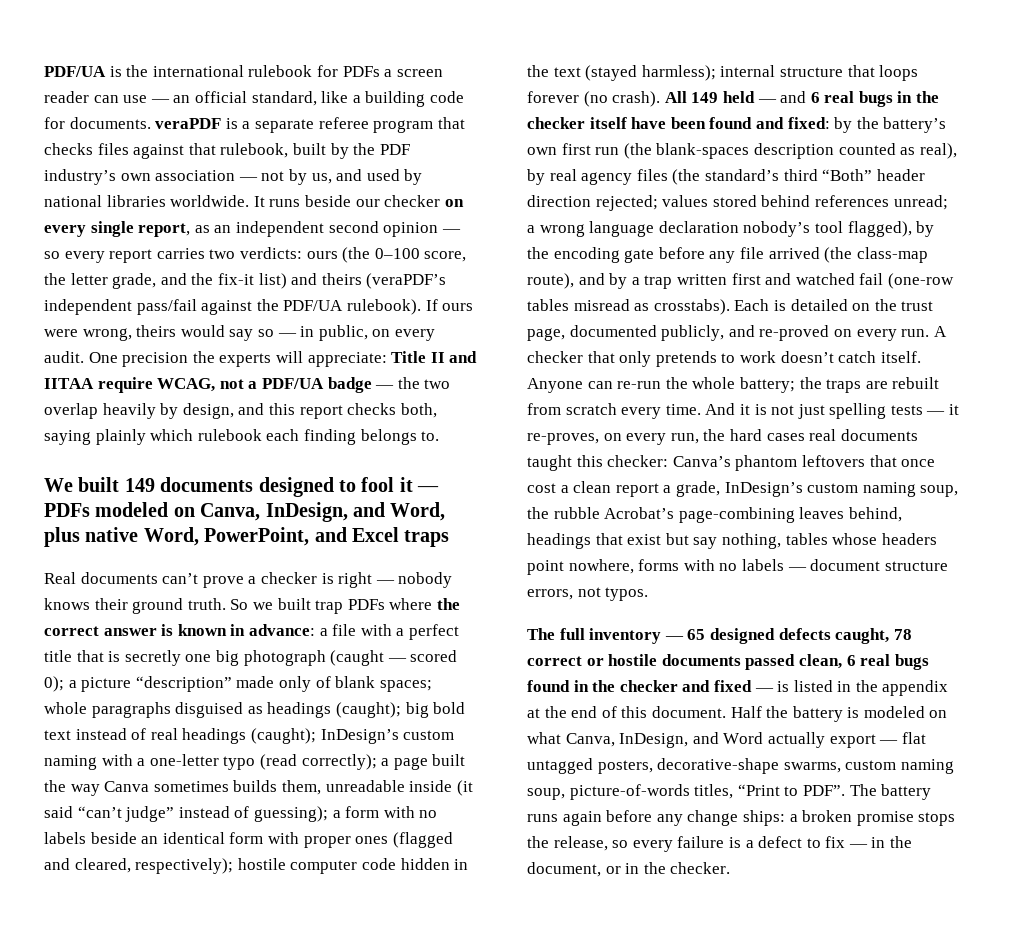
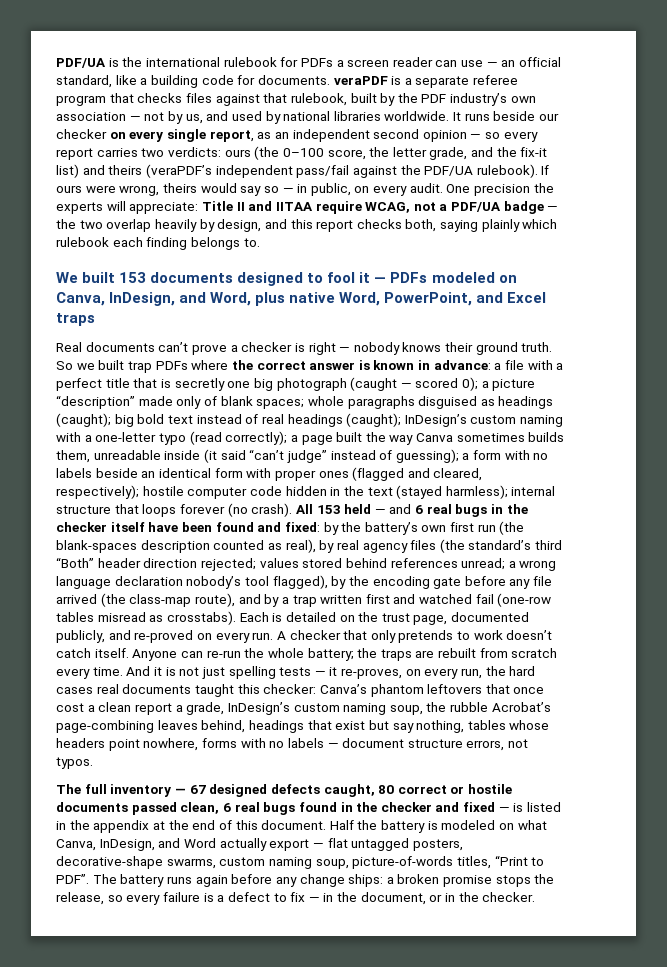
- We built 149 documents designed to fool it — PDFs modeled on Canva, InDesign, and Word, plus native Word, PowerPoint, and Excel traps
+ We built 153 documents designed to fool it — PDFs modeled on Canva, InDesign, and Word, plus native Word, PowerPoint, and Excel traps
- All 149 held — and 6 real bugs in the checker itself have been found and fixed:
+ All 153 held — and 6 real bugs in the checker itself have been found and fixed:
- The full inventory — 65 designed defects caught, 78 correct or hostile documents passed clean, 6 real bugs found in the checker and fixed — is listed in the appendix at the end of this document.
+ The full inventory — 67 designed defects caught, 80 correct or hostile documents passed clean, 6 real bugs found in the checker and fixed — is listed in the appendix at the end of this document.

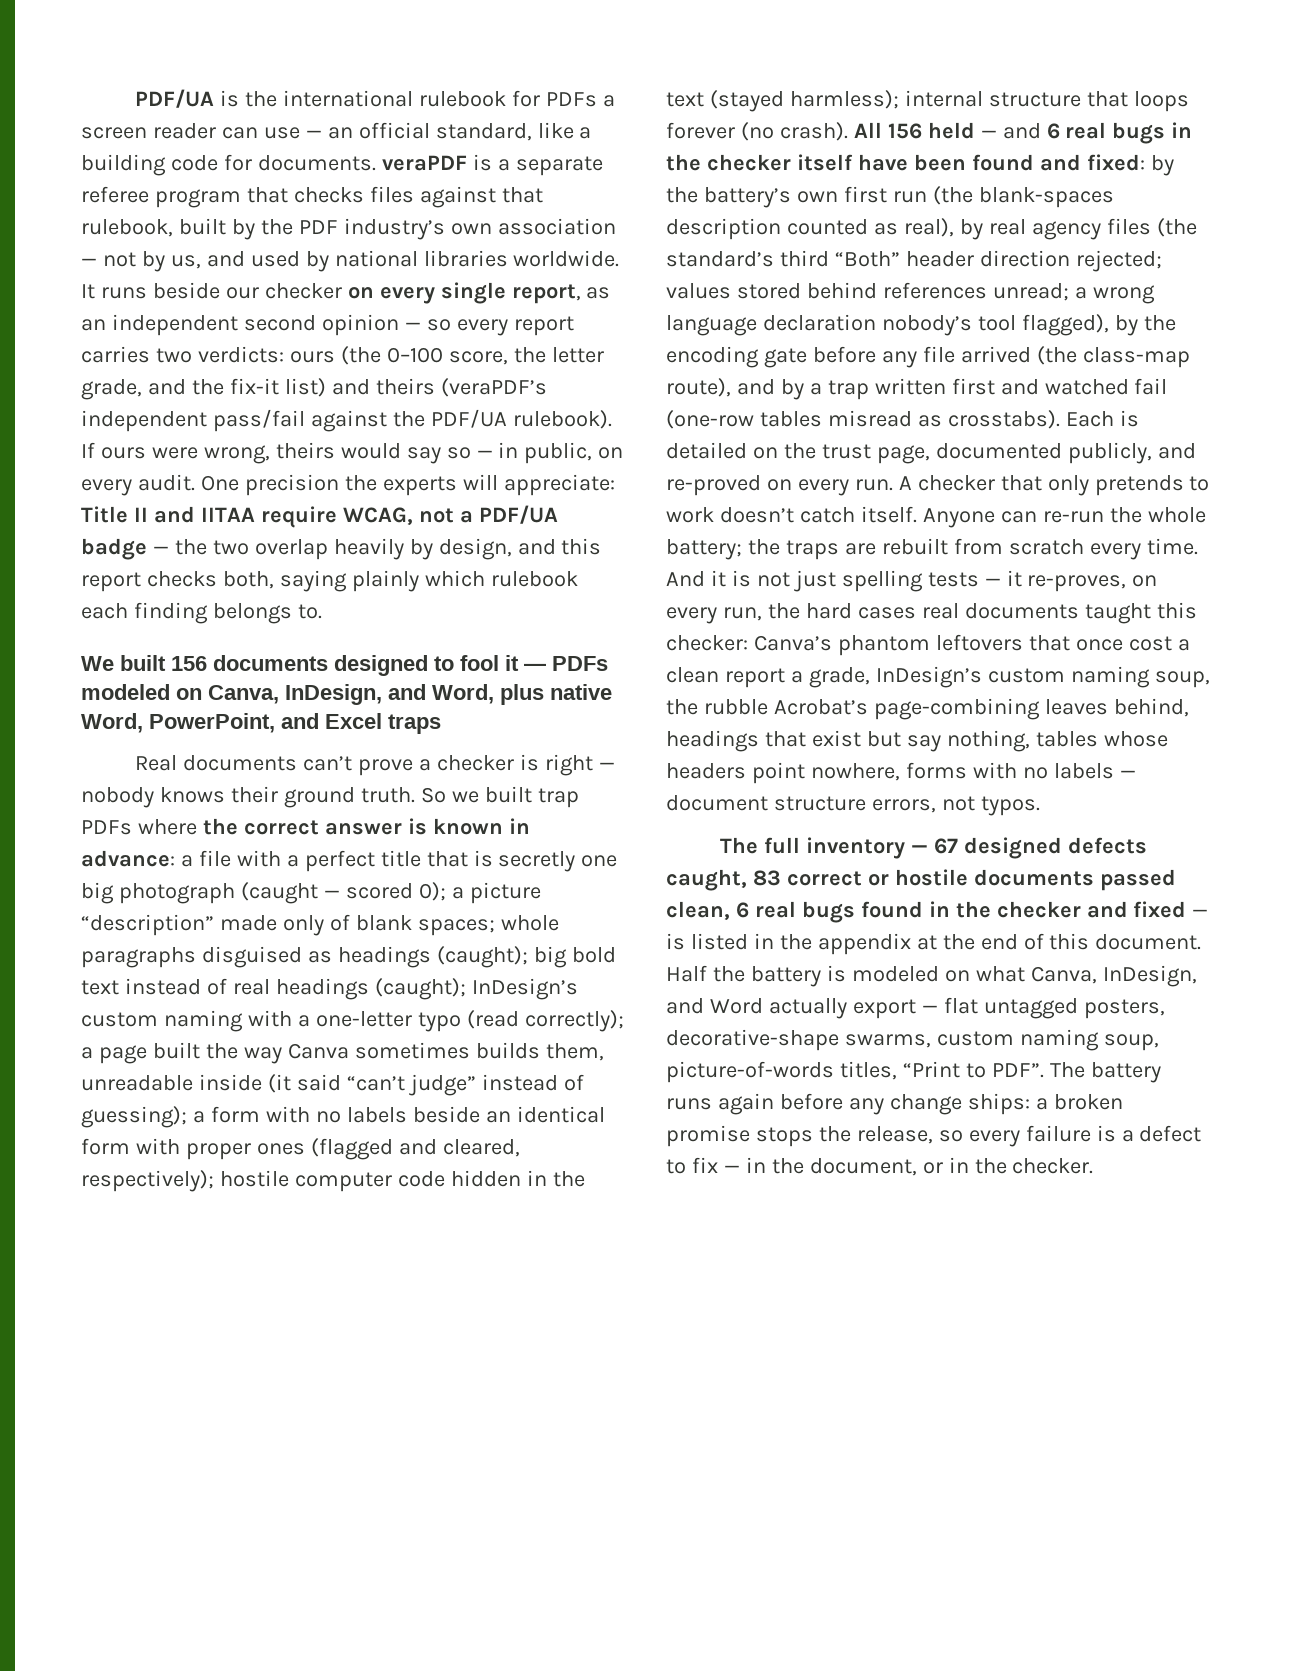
- We built 153 documents designed to fool it — PDFs modeled on Canva, InDesign, and Word, plus native Word, PowerPoint, and Excel traps
+ We built 156 documents designed to fool it — PDFs modeled on Canva, InDesign, and Word, plus native Word, PowerPoint, and Excel traps
- All 153 held — and 6 real bugs in the checker itself have been found and fixed:
+ All 156 held — and 6 real bugs in the checker itself have been found and fixed:
- The full inventory — 67 designed defects caught, 80 correct or hostile documents passed clean, 6 real bugs found in the checker and fixed — is listed in the appendix at the end of this document.
+ The full inventory — 67 designed defects caught, 83 correct or hostile documents passed clean, 6 real bugs found in the checker and fixed — is listed in the appendix at the end of this document.

